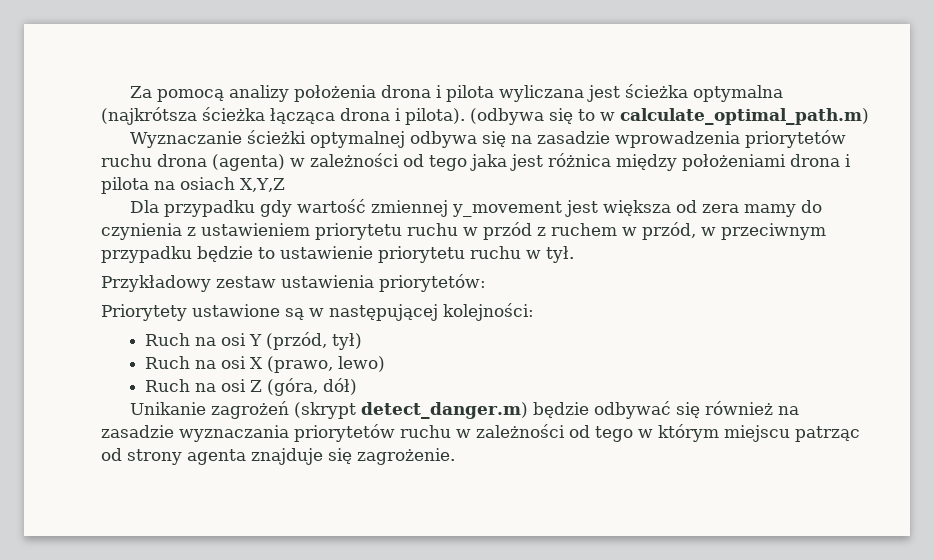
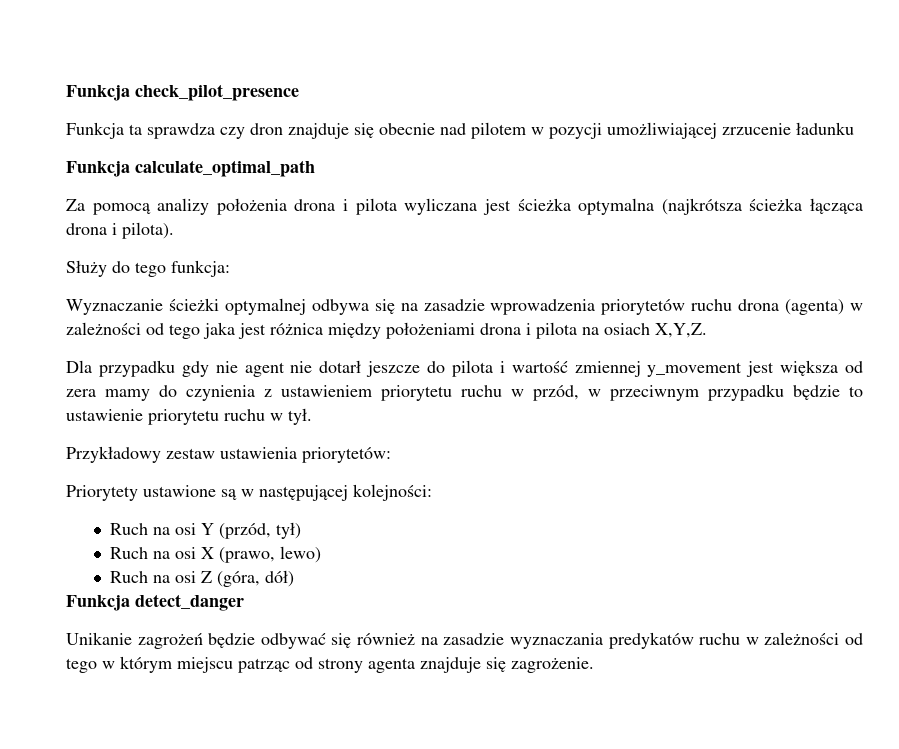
+ Funkcja check_pilot_presence
+ Funkcja ta sprawdza czy dron znajduje się obecnie nad pilotem w pozycji umożliwiającej zrzucenie ładunku
+ Funkcja calculate_optimal_path
- Za pomocą analizy położenia drona i pilota wyliczana jest ścieżka optymalna (najkrótsza ścieżka łącząca drona i pilota). (odbywa się to w calculate_optimal_path.m)
+ Za pomocą analizy położenia drona i pilota wyliczana jest ścieżka optymalna (najkrótsza ścieżka łącząca drona i pilota).
+ Służy do tego funkcja:
- Wyznaczanie ścieżki optymalnej odbywa się na zasadzie wprowadzenia priorytetów ruchu drona (agenta) w zależności od tego jaka jest różnica między położeniami drona i pilota na osiach X,Y,Z
+ Wyznaczanie ścieżki optymalnej odbywa się na zasadzie wprowadzenia priorytetów ruchu drona (agenta) w zależności od tego jaka jest różnica między położeniami drona i pilota na osiach X,Y,Z.
- Dla przypadku gdy wartość zmiennej y_movement jest większa od zera mamy do czynienia z ustawieniem priorytetu ruchu w przód z ruchem w przód, w przeciwnym przypadku będzie to ustawienie priorytetu ruchu w tył.
+ Dla przypadku gdy nie agent nie dotarł jeszcze do pilota i wartość zmiennej y_movement jest większa od zera mamy do czynienia z ustawieniem priorytetu ruchu w przód, w przeciwnym przypadku będzie to ustawienie priorytetu ruchu w tył.
+ Funkcja detect_danger
- Unikanie zagrożeń (skrypt detect_danger.m) będzie odbywać się również na zasadzie wyznaczania priorytetów ruchu w zależności od tego w którym miejscu patrząc od strony agenta znajduje się zagrożenie.
+ Unikanie zagrożeń będzie odbywać się również na zasadzie wyznaczania predykatów ruchu w zależności od tego w którym miejscu patrząc od strony agenta znajduje się zagrożenie.

